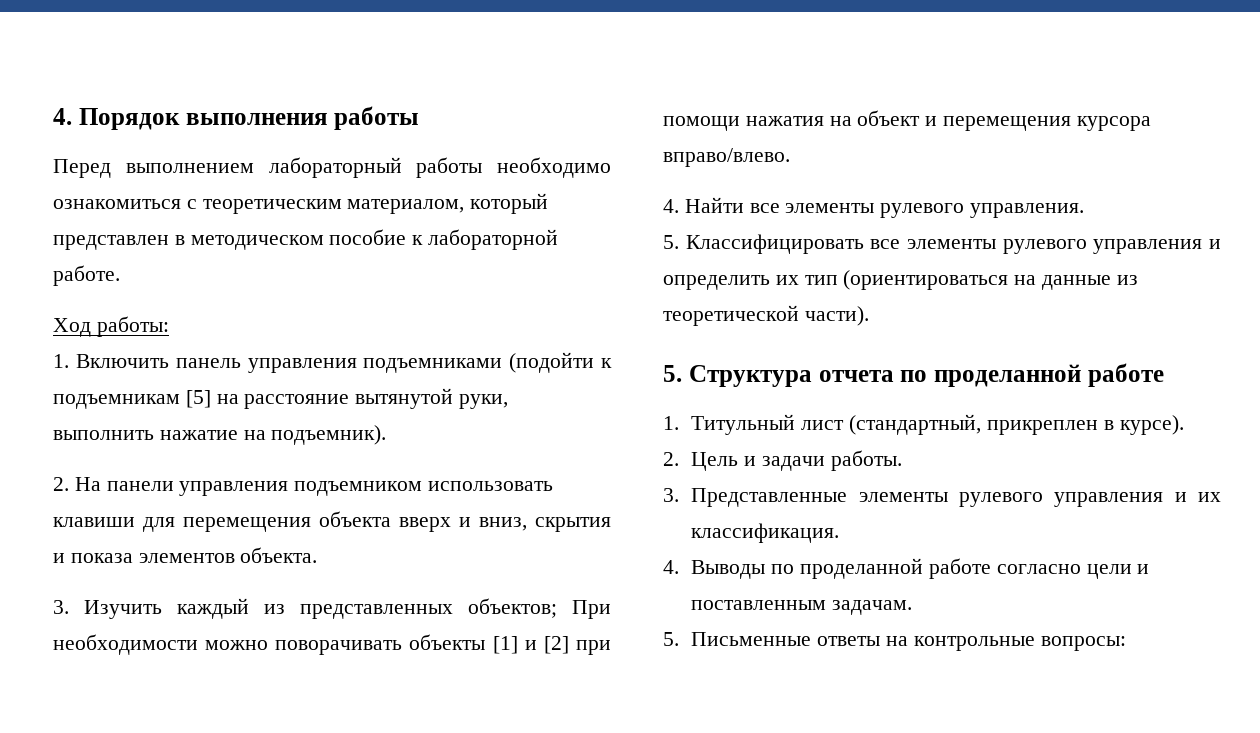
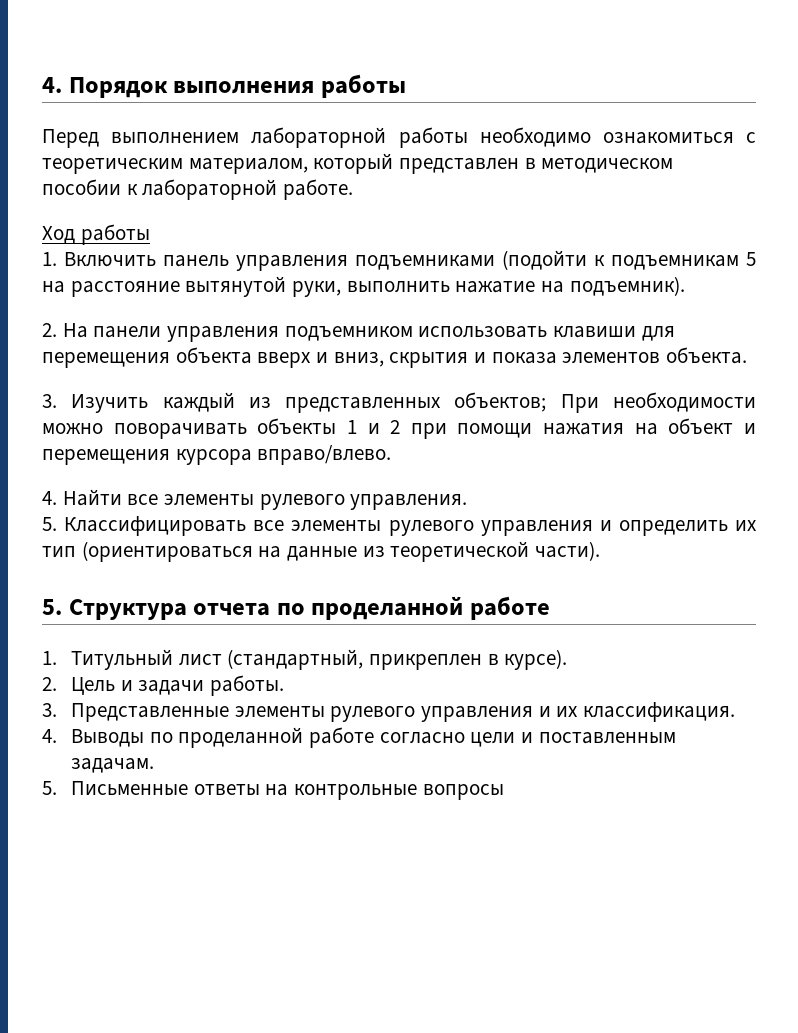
- Перед выполнением лабораторный работы необходимо ознакомиться с теоретическим материалом, который представлен в методическом пособие к лабораторной работе.
+ Перед выполнением лабораторной работы необходимо ознакомиться с теоретическим материалом, который представлен в методическом пособии к лабораторной работе.
- Ход работы:
+ Ход работы
- 1. Включить панель управления подъемниками (подойти к подъемникам [5] на расстояние вытянутой руки, выполнить нажатие на подъемник).
+ 1. Включить панель управления подъемниками (подойти к подъемникам 5 на расстояние вытянутой руки, выполнить нажатие на подъемник).
- 3. Изучить каждый из представленных объектов; При необходимости можно поворачивать объекты [1] и [2] при помощи нажатия на объект и перемещения курсора вправо/влево.
+ 3. Изучить каждый из представленных объектов; При необходимости можно поворачивать объекты 1 и 2 при помощи нажатия на объект и перемещения курсора вправо/влево.
- 5. Письменные ответы на контрольные вопросы:
+ 5. Письменные ответы на контрольные вопросы

